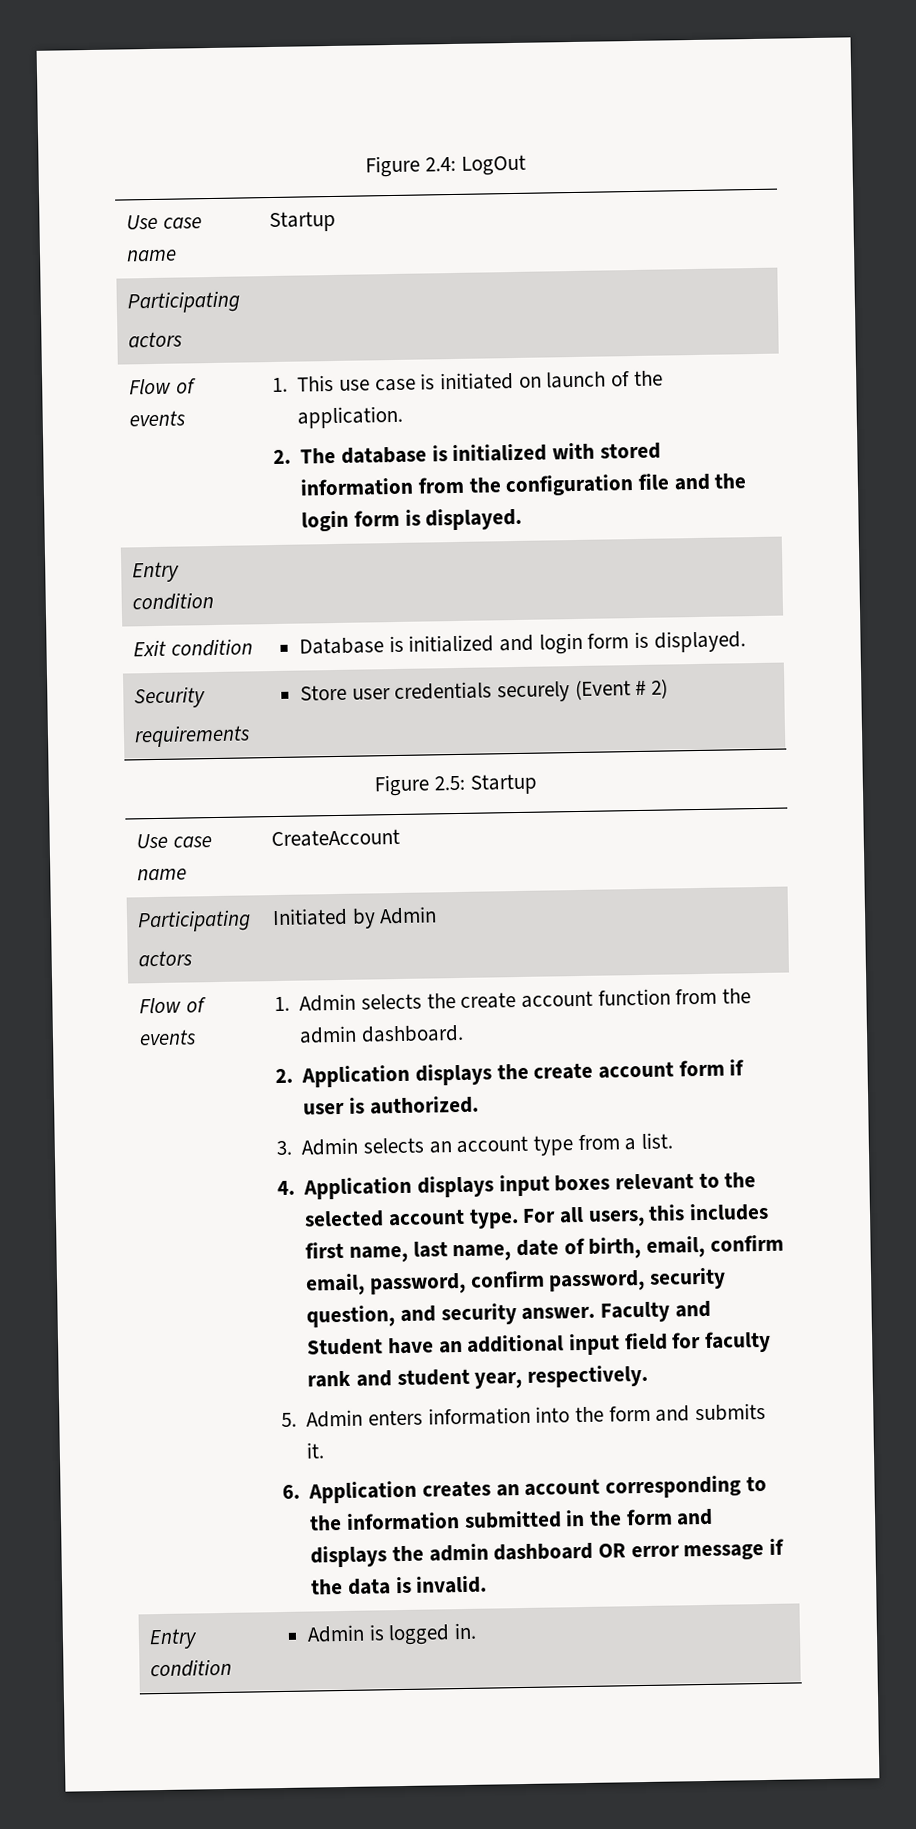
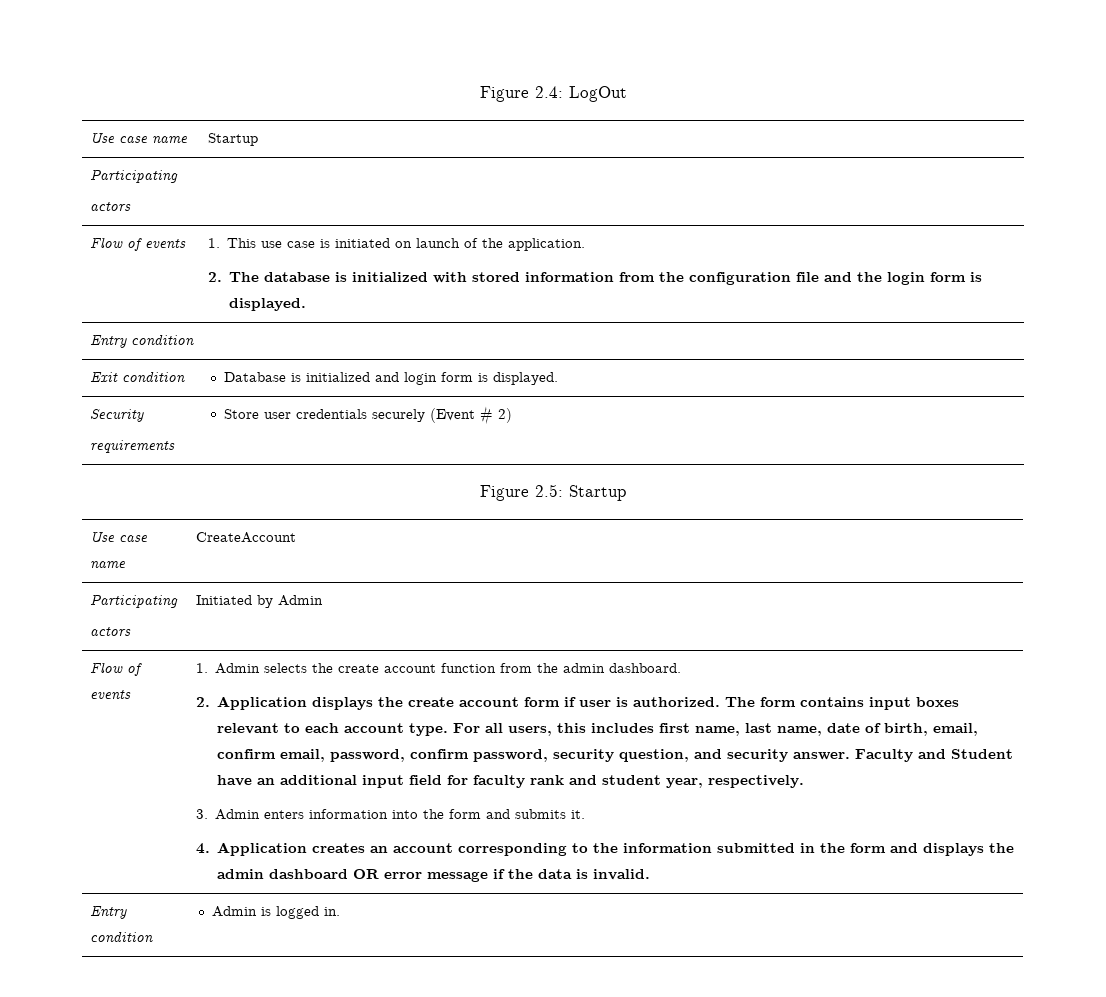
- 2. Application displays the create account form if user is authorized.
- 3. Admin selects an account type from a list.
- 4. Application displays input boxes relevant to the selected account type.
+ 2. Application displays the create account form if user is authorized. The form contains input boxes relevant to each account type.
- 5. Admin enters information into the form and submits it.
+ 3. Admin enters information into the form and submits it.
- 6. Application creates an account corresponding to the information submitted in the form and displays the admin dashboard OR error message if the data is invalid.
+ 4. Application creates an account corresponding to the information submitted in the form and displays the admin dashboard OR error message if the data is invalid.

